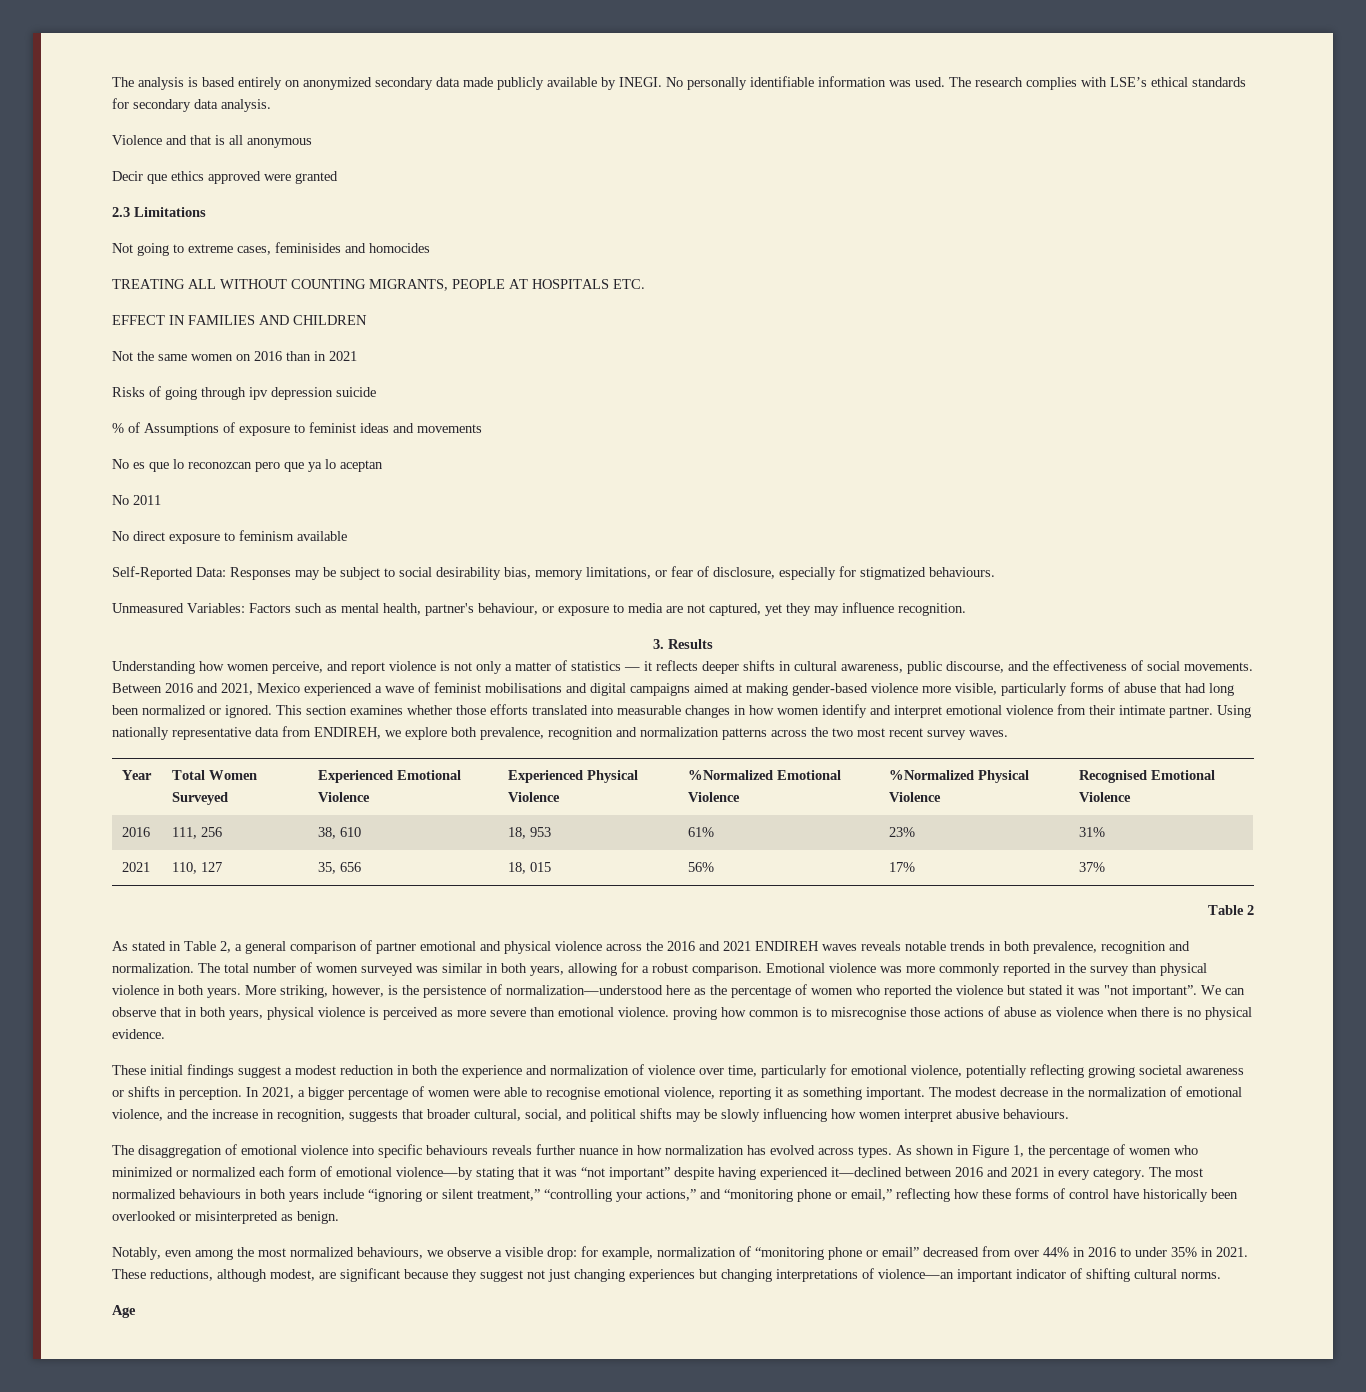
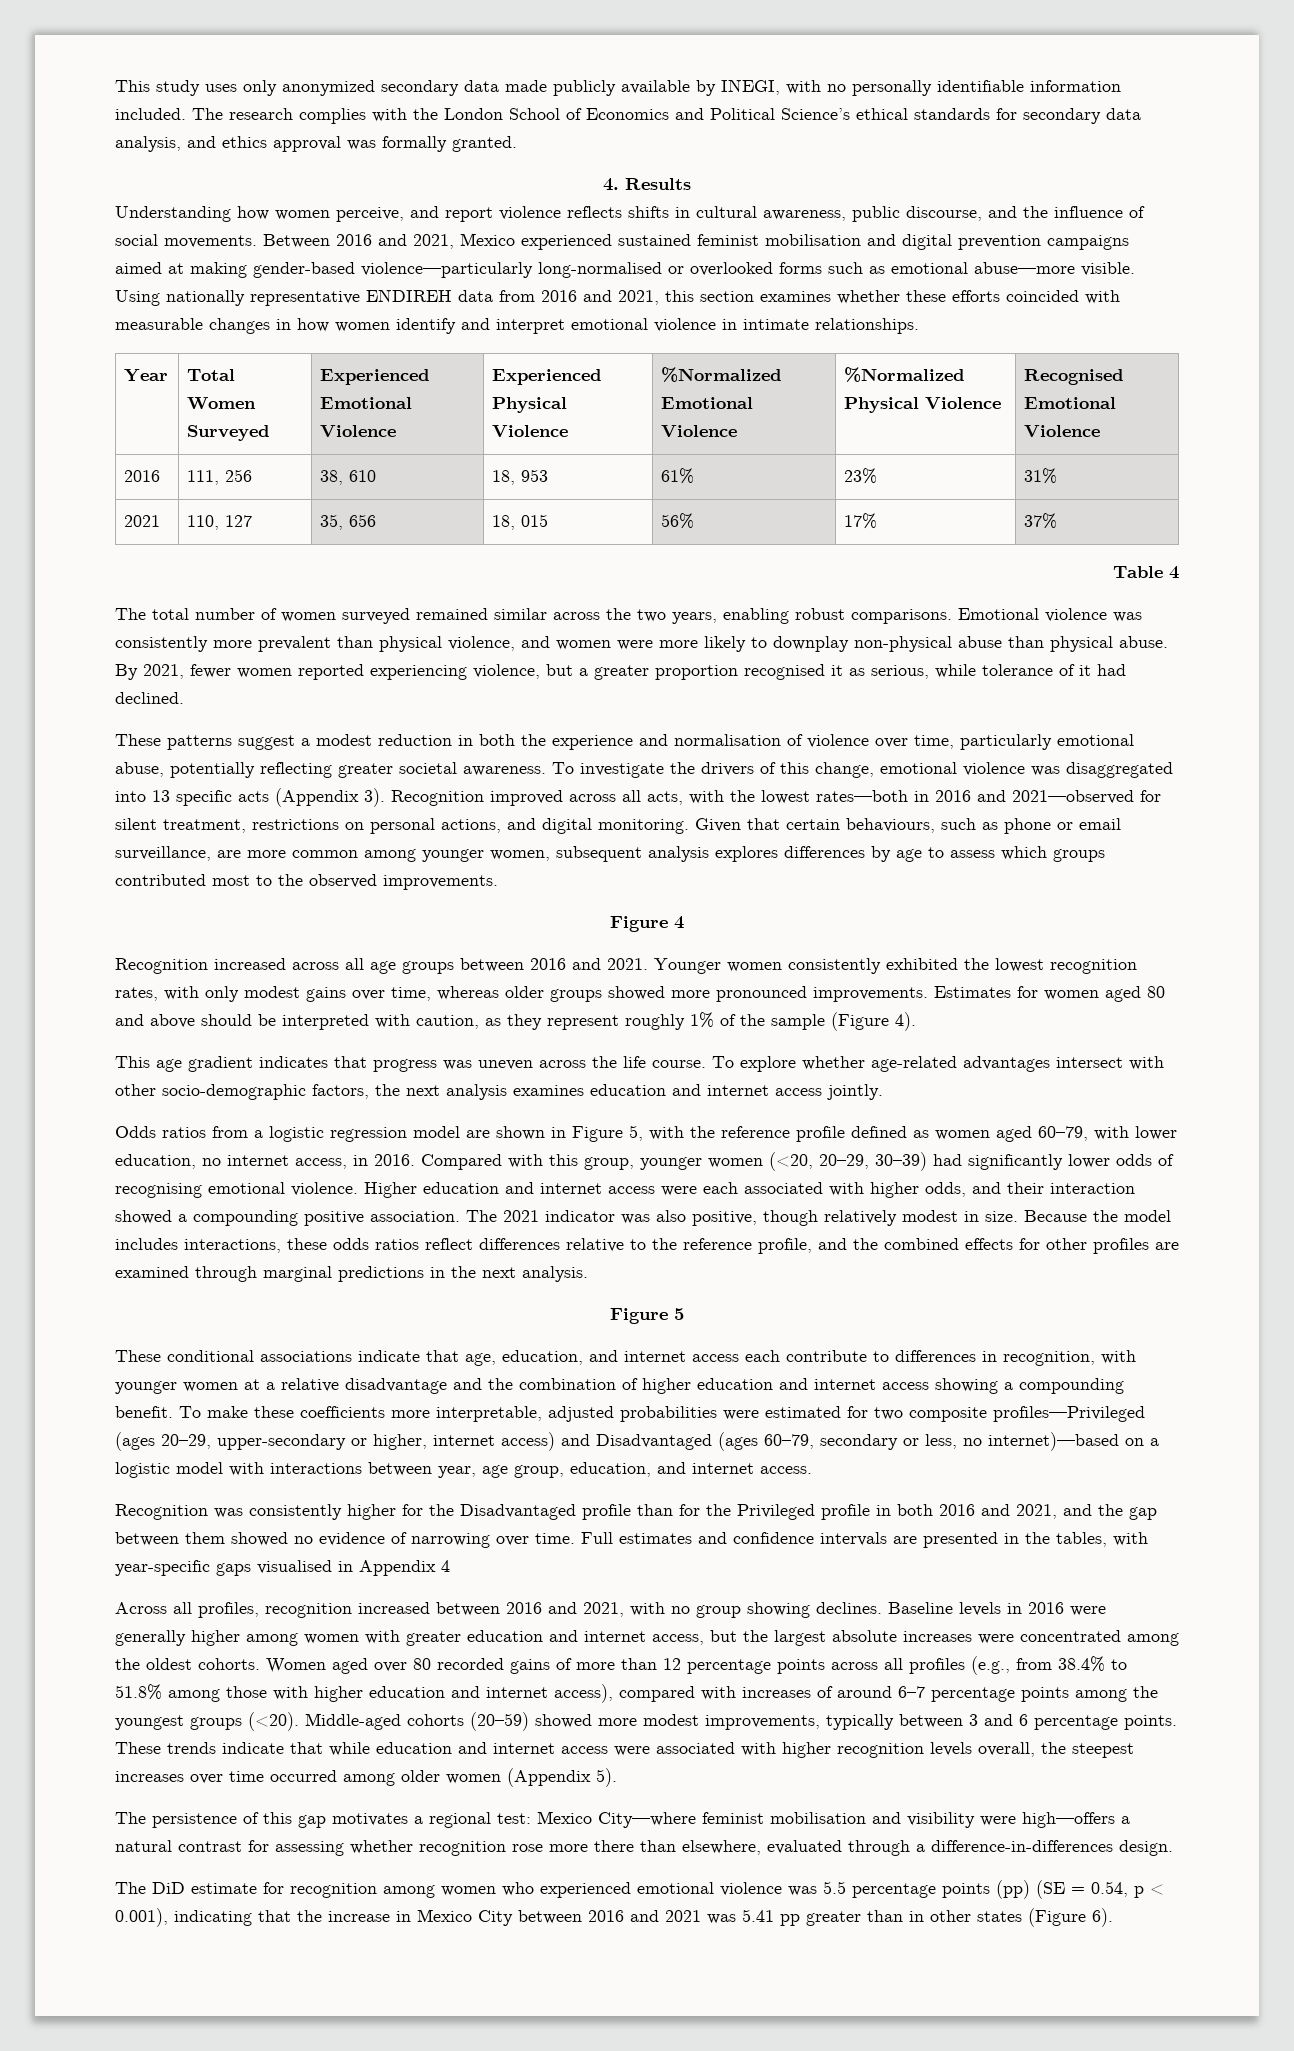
- The analysis is based entirely on anonymized secondary data made publicly available by INEGI. No personally identifiable information was used.
+ This study uses only anonymized secondary data made publicly available by INEGI, with no personally identifiable information included.
- The research complies with LSE’s ethical standards for secondary data analysis.
- Violence and that is all anonymous
- Decir que ethics approved were granted
- 2.3 Limitations
- Not going to extreme cases, feminisides and homocides
- TREATING ALL WITHOUT COUNTING MIGRANTS, PEOPLE AT HOSPITALS ETC.
- EFFECT IN FAMILIES AND CHILDREN
- Not the same women on 2016 than in 2021
- Risks of going through ipv depression suicide
- % of Assumptions of exposure to feminist ideas and movements
- No es que lo reconozcan pero que ya lo aceptan
- No 2011
- No direct exposure to feminism available
- Self-Reported Data: Responses may be subject to social desirability bias, memory limitations, or fear of disclosure, especially for stigmatized behaviours.
- Unmeasured Variables: Factors such as mental health, partner's behaviour, or exposure to media are not captured, yet they may influence recognition.
- 3. Results
+ The research complies with the London School of Economics and Political Science’s ethical standards for secondary data analysis, and ethics approval was formally granted.
+ 4. Results
- Understanding how women perceive, and report violence is not only a matter of statistics — it reflects deeper shifts in cultural awareness, public discourse, and the effectiveness of social movements.
+ Understanding how women perceive, and report violence reflects shifts in cultural awareness, public discourse, and the influence of social movements.
- Between 2016 and 2021, Mexico experienced a wave of feminist mobilisations and digital campaigns aimed at making gender-based violence more visible, particularly forms of abuse that had long been normalized or ignored. This section examines whether those efforts translated into measurable changes in how women identify and interpret emotional violence from their intimate partner. Using nationally representative data from ENDIREH, we explore both prevalence, recognition and normalization patterns across the two most recent survey waves.
+ Between 2016 and 2021, Mexico experienced sustained feminist mobilisation and digital prevention campaigns aimed at making gender-based violence—particularly long-normalised or overlooked forms such as emotional abuse—more visible. Using nationally representative ENDIREH data from 2016 and 2021, this section examines whether these efforts coincided with measurable changes in how women identify and interpret emotional violence in intimate relationships.
- Table 2
- As stated in Table 2, a general comparison of partner emotional and physical violence across the 2016 and 2021 ENDIREH waves reveals notable trends in both prevalence, recognition and normalization. The total number of women surveyed was similar in both years, allowing for a robust comparison. Emotional violence was more commonly reported in the survey than physical violence in both years. More striking, however, is the persistence of normalization—understood here as the percentage of women who reported the violence but stated it was "not important”. We can observe that in both years, physical violence is perceived as more severe than emotional violence. proving how common is to misrecognise those actions of abuse as violence when there is no physical evidence.
- These initial findings suggest a modest reduction in both the experience and normalization of violence over time, particularly for emotional violence, potentially reflecting growing societal awareness or shifts in perception. In 2021, a bigger percentage of women were able to recognise emotional violence, reporting it as something important. The modest decrease in the normalization of emotional violence, and the increase in recognition, suggests that broader cultural, social, and political shifts may be slowly influencing how women interpret abusive behaviours.
- The disaggregation of emotional violence into specific behaviours reveals further nuance in how normalization has evolved across types. As shown in Figure 1, the percentage of women who minimized or normalized each form of emotional violence—by stating that it was “not important” despite having experienced it—declined between 2016 and 2021 in every category. The most normalized behaviours in both years include “ignoring or silent treatment,” “controlling your actions,” and “monitoring phone or email,” reflecting how these forms of control have historically been overlooked or misinterpreted as benign.
- Notably, even among the most normalized behaviours, we observe a visible drop: for example, normalization of “monitoring phone or email” decreased from over 44% in 2016 to under 35% in 2021. These reductions, although modest, are significant because they suggest not just changing experiences but changing interpretations of violence—an important indicator of shifting cultural norms.
- Age
+ Table 4
+ The total number of women surveyed remained similar across the two years, enabling robust comparisons. Emotional violence was consistently more prevalent than physical violence, and women were more likely to downplay non-physical abuse than physical abuse. By 2021, fewer women reported experiencing violence, but a greater proportion recognised it as serious, while tolerance of it had declined.
+ These patterns suggest a modest reduction in both the experience and normalisation of violence over time, particularly emotional abuse, potentially reflecting greater societal awareness. To investigate the drivers of this change, emotional violence was disaggregated into 13 specific acts (Appendix 3). Recognition improved across all acts, with the lowest rates—both in 2016 and 2021—observed for silent treatment, restrictions on personal actions, and digital monitoring. Given that certain behaviours, such as phone or email surveillance, are more common among younger women, subsequent analysis explores differences by age to assess which groups contributed most to the observed improvements.
+ Figure 4
+ Recognition increased across all age groups between 2016 and 2021. Younger women consistently exhibited the lowest recognition rates, with only modest gains over time, whereas older groups showed more pronounced improvements. Estimates for women aged 80 and above should be interpreted with caution, as they represent roughly 1% of the sample (Figure 4).
+ This age gradient indicates that progress was uneven across the life course. To explore whether age-related advantages intersect with other socio-demographic factors, the next analysis examines education and internet access jointly.
+ Odds ratios from a logistic regression model are shown in Figure 5, with the reference profile defined as women aged 60–79, with lower education, no internet access, in 2016. Compared with this group, younger women (<20, 20–29, 30–39) had significantly lower odds of recognising emotional violence. Higher education and internet access were each associated with higher odds, and their interaction showed a compounding positive association. The 2021 indicator was also positive, though relatively modest in size. Because the model includes interactions, these odds ratios reflect differences relative to the reference profile, and the combined effects for other profiles are examined through marginal predictions in the next analysis.
+ Figure 5
+ These conditional associations indicate that age, education, and internet access each contribute to differences in recognition, with younger women at a relative disadvantage and the combination of higher education and internet access showing a compounding benefit. To make these coefficients more interpretable, adjusted probabilities were estimated for two composite profiles—Privileged (ages 20–29, upper-secondary or higher, internet access) and Disadvantaged (ages 60–79, secondary or less, no internet)—based on a logistic model with interactions between year, age group, education, and internet access.
+ Recognition was consistently higher for the Disadvantaged profile than for the Privileged profile in both 2016 and 2021, and the gap between them showed no evidence of narrowing over time. Full estimates and confidence intervals are presented in the tables, with year-specific gaps visualised in Appendix 4
+ Across all profiles, recognition increased between 2016 and 2021, with no group showing declines. Baseline levels in 2016 were generally higher among women with greater education and internet access, but the largest absolute increases were concentrated among the oldest cohorts. Women aged over 80 recorded gains of more than 12 percentage points across all profiles (e.g., from 38.4% to 51.8% among those with higher education and internet access), compared with increases of around 6–7 percentage points among the youngest groups (<20). Middle-aged cohorts (20–59) showed more modest improvements, typically between 3 and 6 percentage points. These trends indicate that while education and internet access were associated with higher recognition levels overall, the steepest increases over time occurred among older women (Appendix 5).
+ The persistence of this gap motivates a regional test: Mexico City—where feminist mobilisation and visibility were high—offers a natural contrast for assessing whether recognition rose more there than elsewhere, evaluated through a difference-in-differences design.
+ The DiD estimate for recognition among women who experienced emotional violence was 5.5 percentage points (pp) (SE = 0.54, p < 0.001), indicating that the increase in Mexico City between 2016 and 2021 was 5.41 pp greater than in other states (Figure 6).

